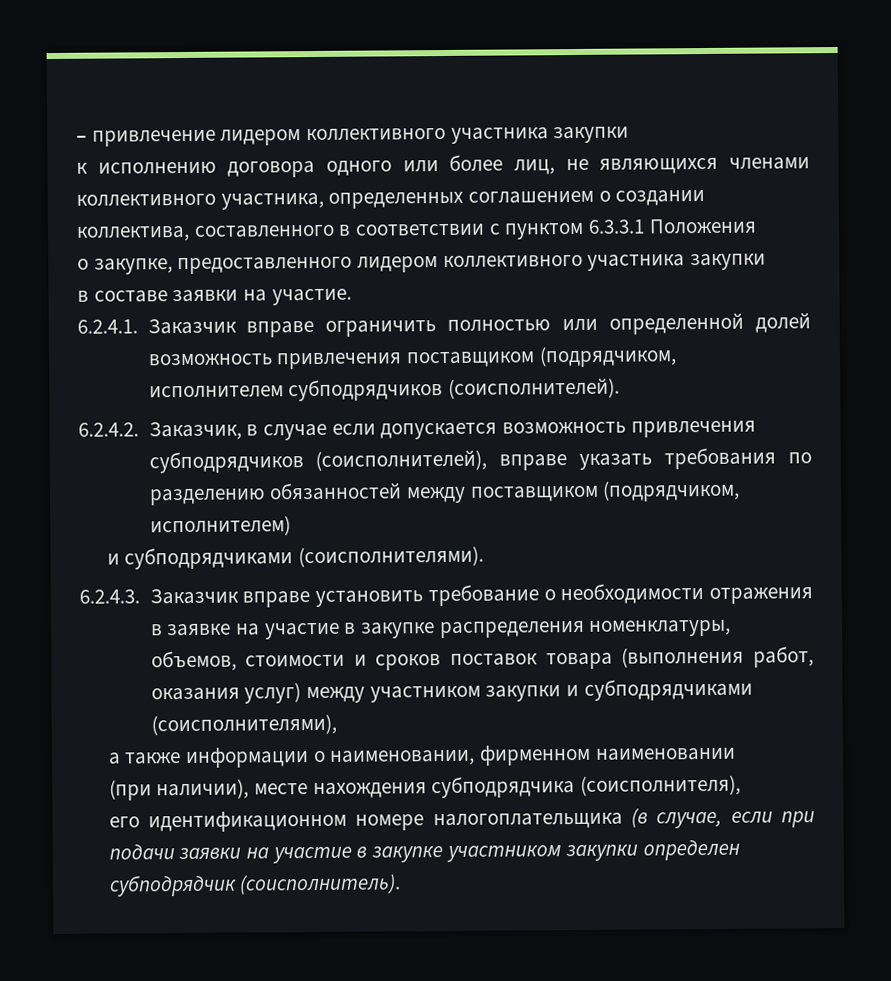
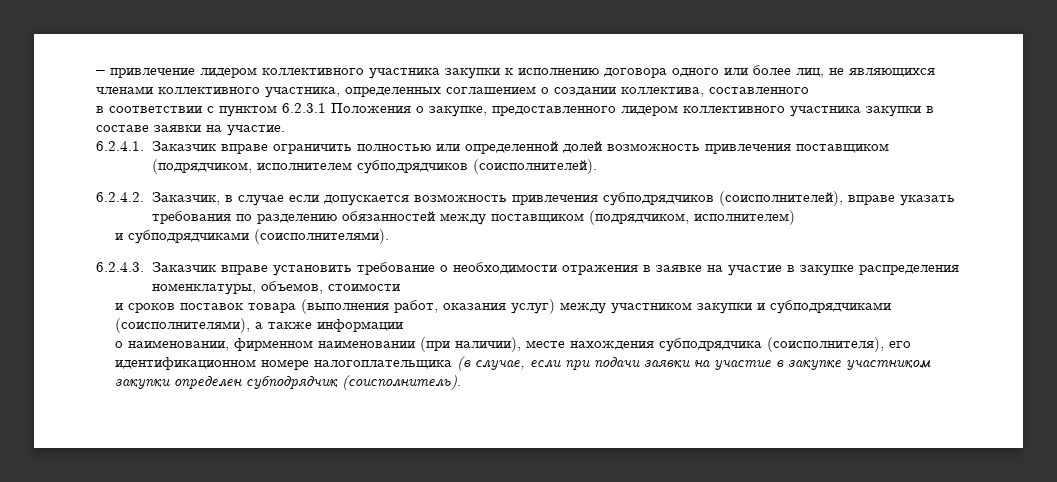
- – привлечение лидером коллективного участника закупки
- к исполнению договора одного или более лиц, не являющихся членами коллективного участника, определенных соглашением о создании коллектива, составленного в соответствии с пунктом 6.3.3.1 Положения
- о закупке, предоставленного лидером коллективного участника закупки
- в составе заявки на участие.
+ – привлечение лидером коллективного участника закупки к исполнению договора одного или более лиц, не являющихся членами коллективного участника, определенных соглашением о создании коллектива, составленного
+ в соответствии с пунктом 6.2.3.1 Положения о закупке, предоставленного лидером коллективного участника закупки в составе заявки на участие.
- 6.2.4.3. Заказчик вправе установить требование о необходимости отражения в заявке на участие в закупке распределения номенклатуры, объемов, стоимости и сроков поставок товара (выполнения работ, оказания услуг) между участником закупки и субподрядчиками (соисполнителями),
- а также информации о наименовании, фирменном наименовании
- (при наличии), месте нахождения субподрядчика (соисполнителя),
- его идентификационном номере налогоплательщика (в случае, если при подачи заявки на участие в закупке участником закупки определен субподрядчик (соисполнитель).
+ 6.2.4.3. Заказчик вправе установить требование о необходимости отражения в заявке на участие в закупке распределения номенклатуры, объемов, стоимости
+ и сроков поставок товара (выполнения работ, оказания услуг) между участником закупки и субподрядчиками (соисполнителями), а также информации
+ о наименовании, фирменном наименовании (при наличии), месте нахождения субподрядчика (соисполнителя), его идентификационном номере налогоплательщика (в случае, если при подачи заявки на участие в закупке участником закупки определен субподрядчик (соисполнитель).

